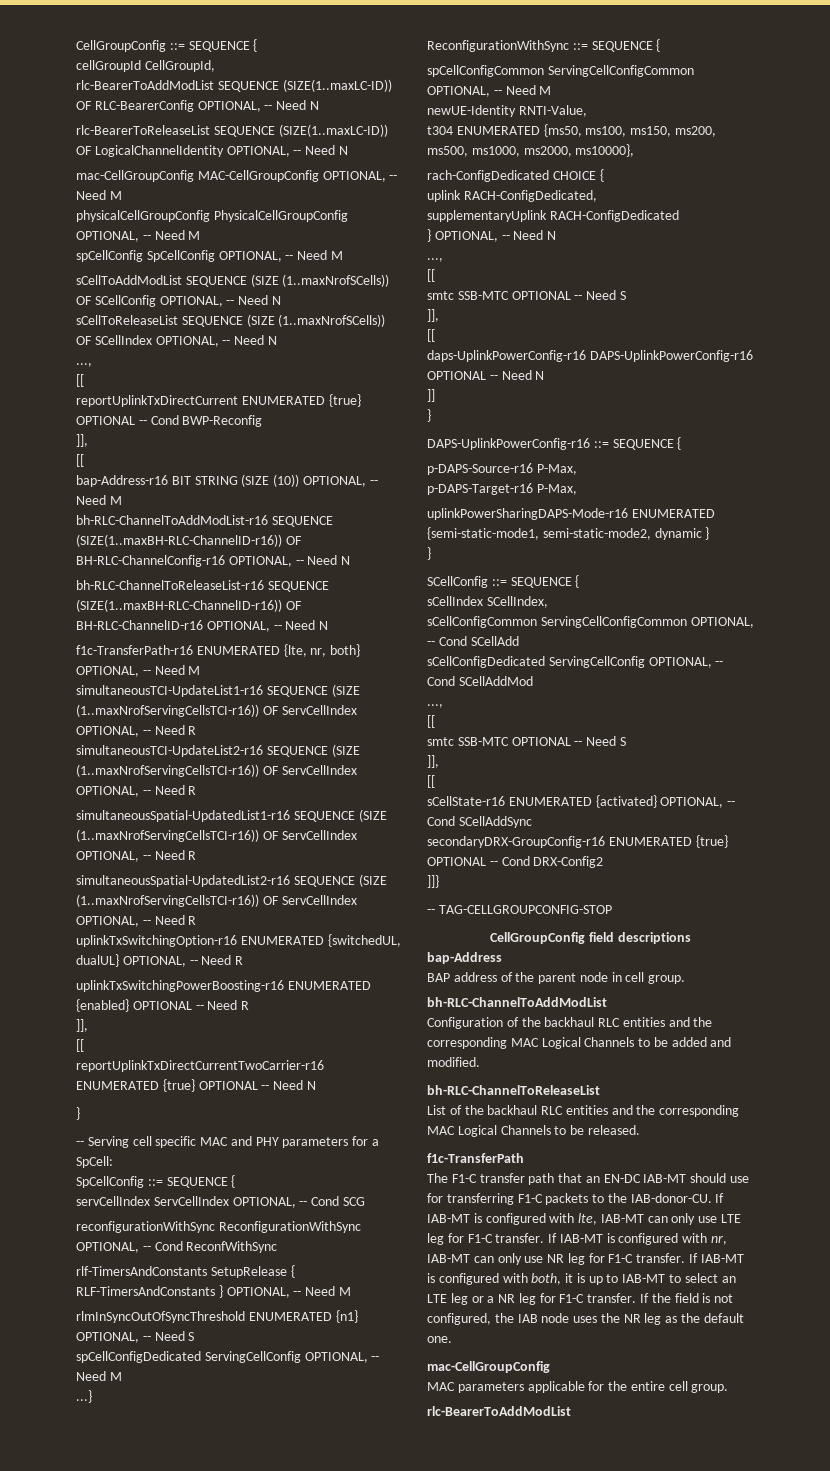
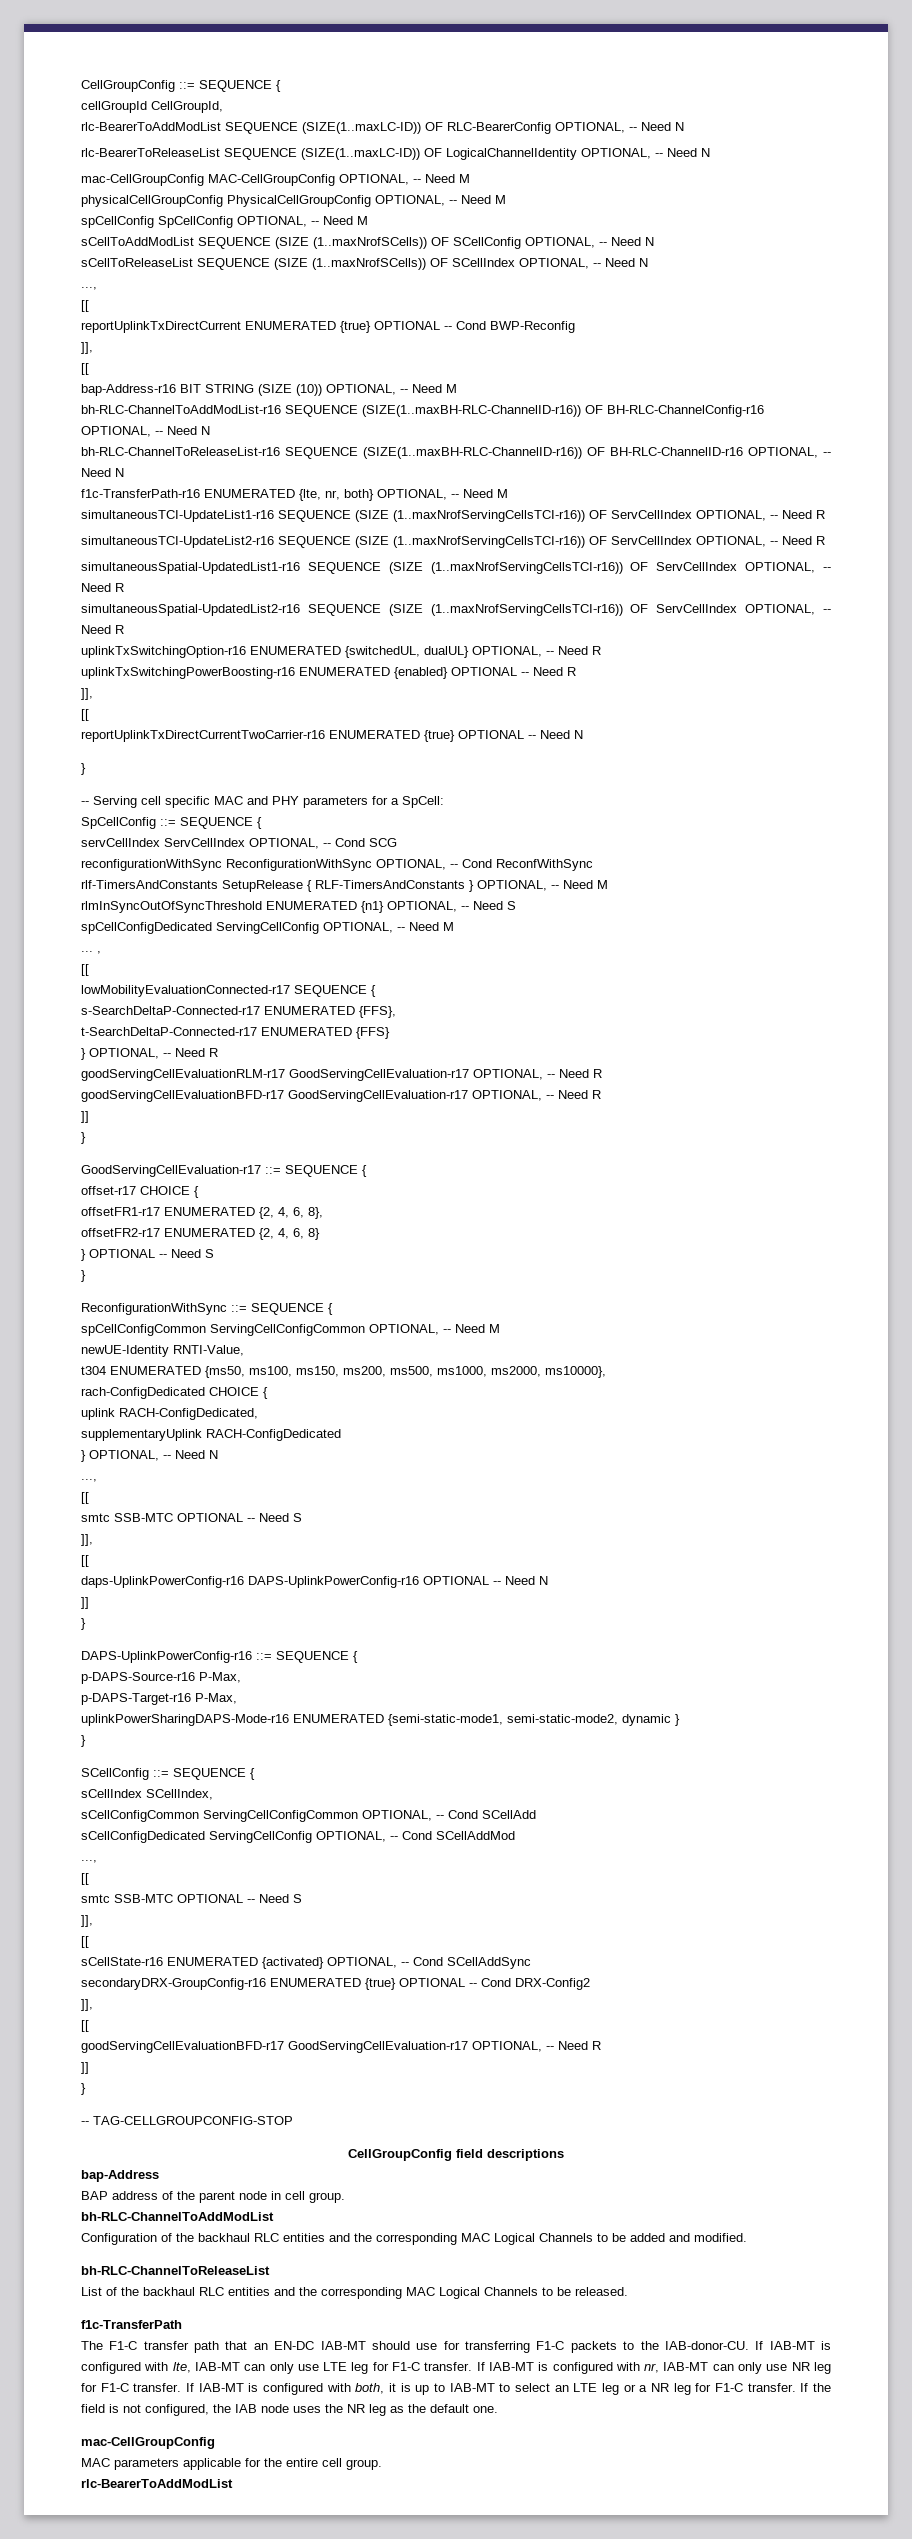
- ...}
+ ... ,
+ [[
+ lowMobilityEvaluationConnected-r17 SEQUENCE {
+ s-SearchDeltaP-Connected-r17 ENUMERATED {FFS},
+ t-SearchDeltaP-Connected-r17 ENUMERATED {FFS}
+ } OPTIONAL, -- Need R
+ goodServingCellEvaluationRLM-r17 GoodServingCellEvaluation-r17 OPTIONAL, -- Need R
+ goodServingCellEvaluationBFD-r17 GoodServingCellEvaluation-r17 OPTIONAL, -- Need R
+ ]]
+ }
+ GoodServingCellEvaluation-r17 ::= SEQUENCE {
+ offset-r17 CHOICE {
+ offsetFR1-r17 ENUMERATED {2, 4, 6, 8},
+ offsetFR2-r17 ENUMERATED {2, 4, 6, 8}
+ } OPTIONAL -- Need S
+ }
  secondaryDRX-GroupConfig-r16 ENUMERATED {true} OPTIONAL -- Cond DRX-Config2
- ]]}
+ ]],
+ [[
+ goodServingCellEvaluationBFD-r17 GoodServingCellEvaluation-r17 OPTIONAL, -- Need R
+ ]]
+ }

